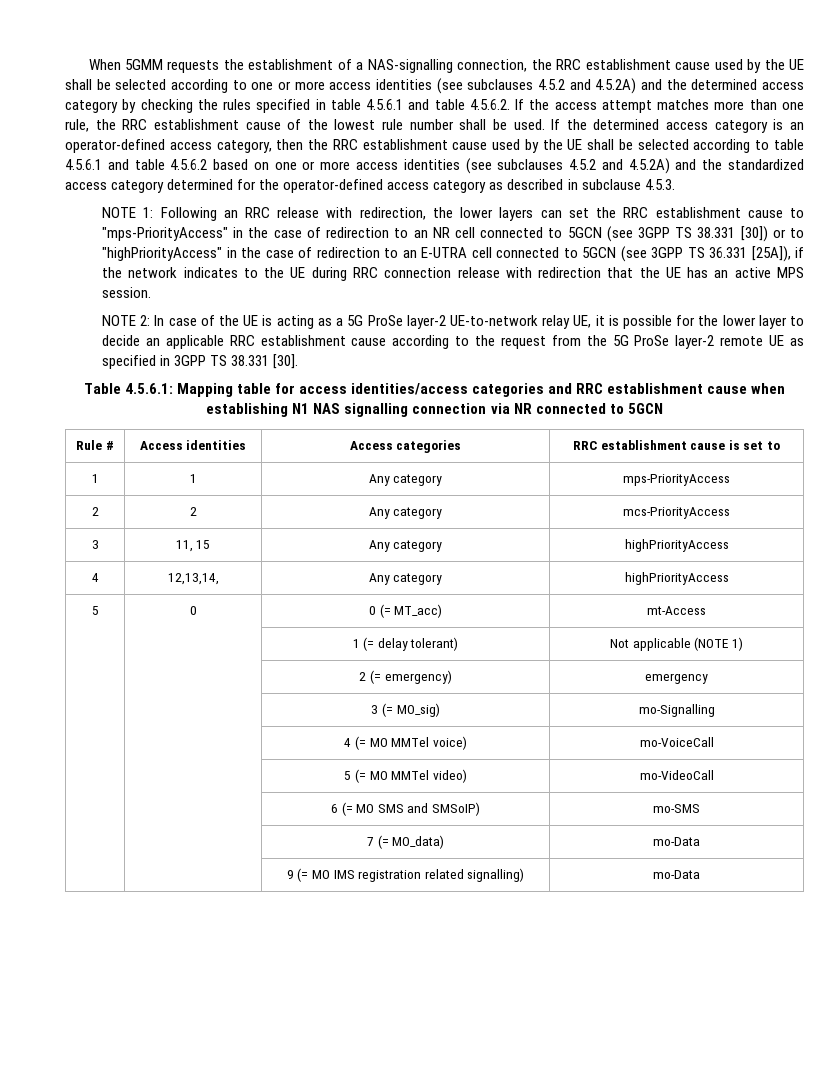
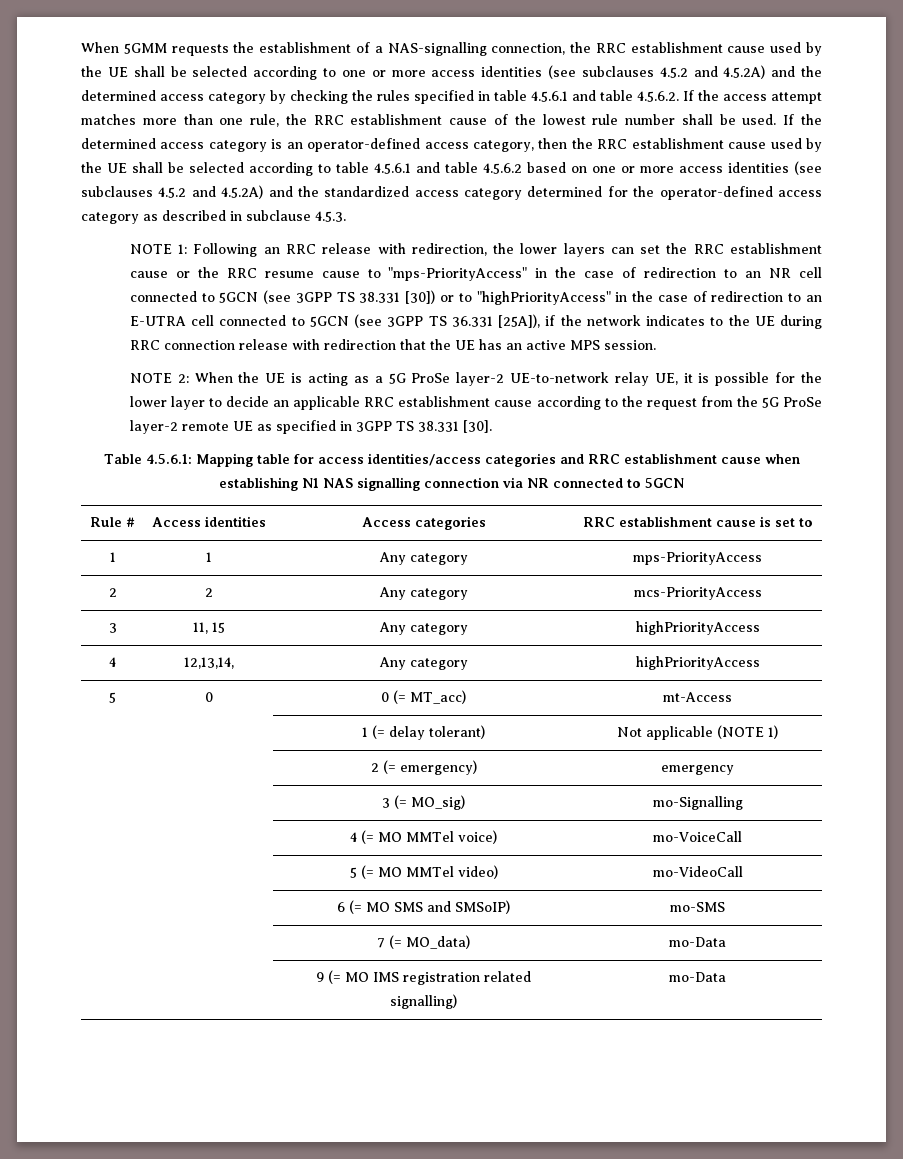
- Following an RRC release with redirection, the lower layers can set the RRC establishment cause to "mps-PriorityAccess" in the case of redirection to an NR cell connected to 5GCN (see 3GPP TS 38.331 [30]) or to "highPriorityAccess" in the case of redirection to an E-UTRA cell connected to 5GCN (see 3GPP TS 36.331 [25A]), if the network indicates to the UE during RRC connection release with redirection that the UE has an active MPS session.
+ Following an RRC release with redirection, the lower layers can set the RRC establishment cause or the RRC resume cause to "mps-PriorityAccess" in the case of redirection to an NR cell connected to 5GCN (see 3GPP TS 38.331 [30]) or to "highPriorityAccess" in the case of redirection to an E-UTRA cell connected to 5GCN (see 3GPP TS 36.331 [25A]), if the network indicates to the UE during RRC connection release with redirection that the UE has an active MPS session.
- NOTE 2: In case of the UE is acting as a 5G ProSe layer-2 UE-to-network relay UE, it is possible for the lower layer to decide an applicable RRC establishment cause according to the request from the 5G ProSe layer-2 remote UE as specified in 3GPP TS 38.331 [30].
+ NOTE 2: When the UE is acting as a 5G ProSe layer-2 UE-to-network relay UE, it is possible for the lower layer to decide an applicable RRC establishment cause according to the request from the 5G ProSe layer-2 remote UE as specified in 3GPP TS 38.331 [30].

